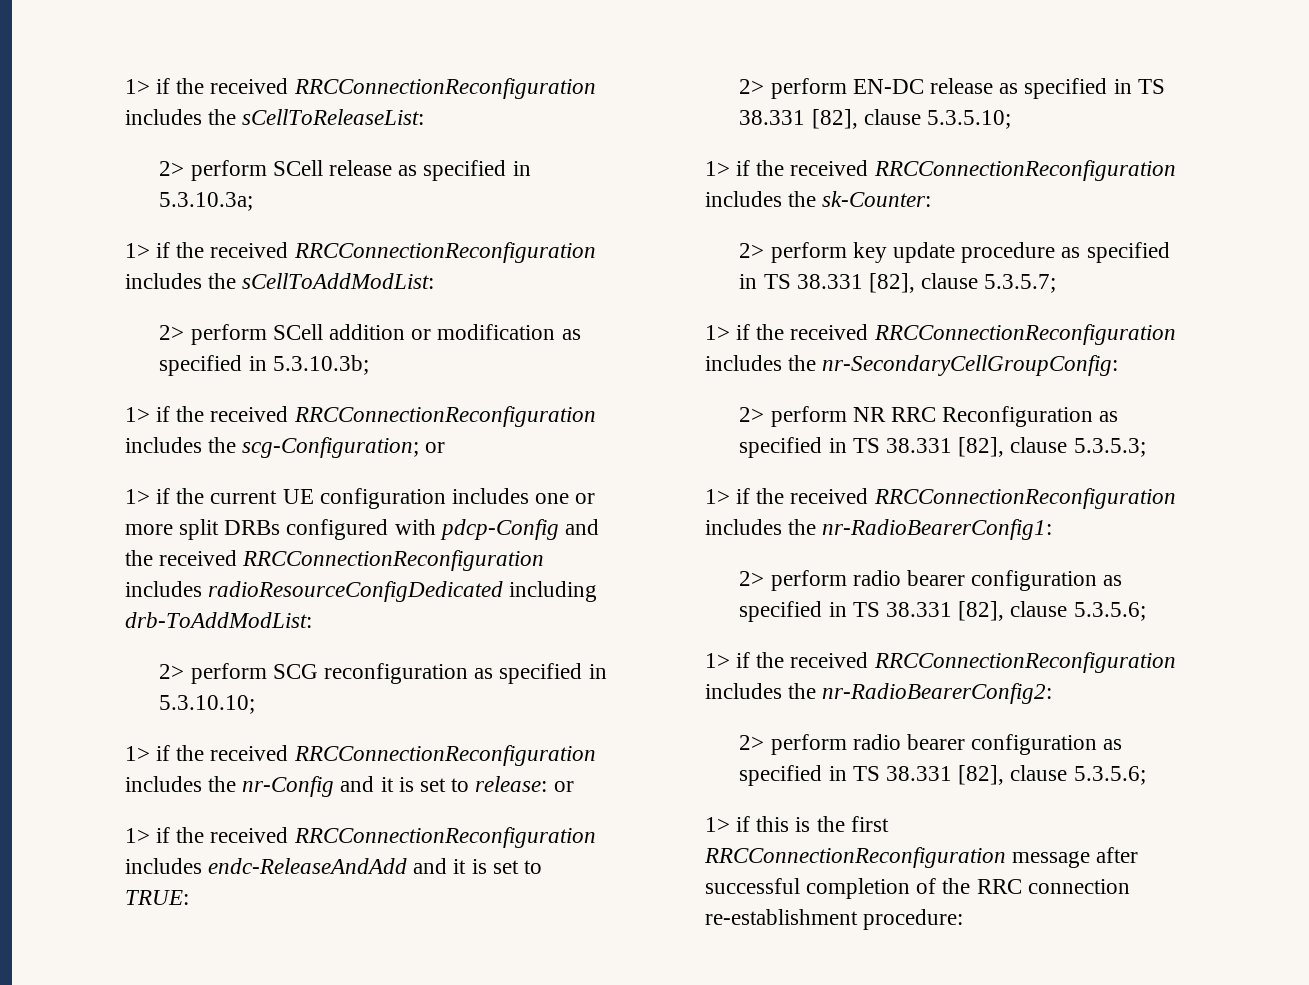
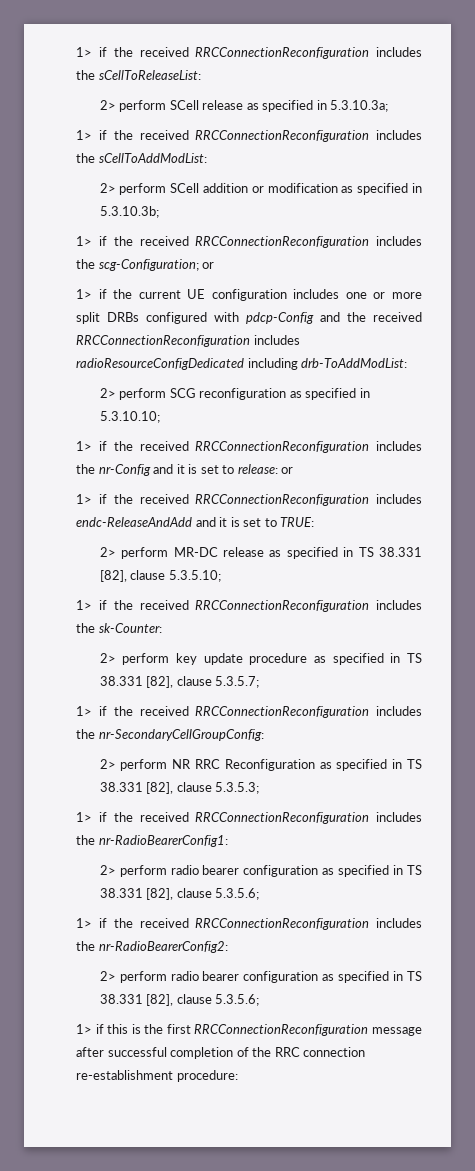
- 2> perform EN-DC release as specified in TS 38.331 [82], clause 5.3.5.10;
+ 2> perform MR-DC release as specified in TS 38.331 [82], clause 5.3.5.10;

